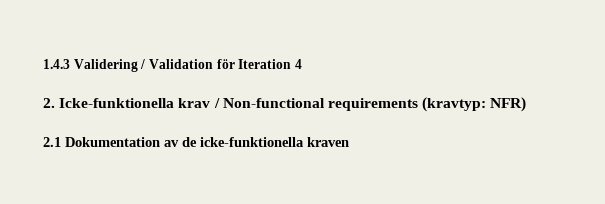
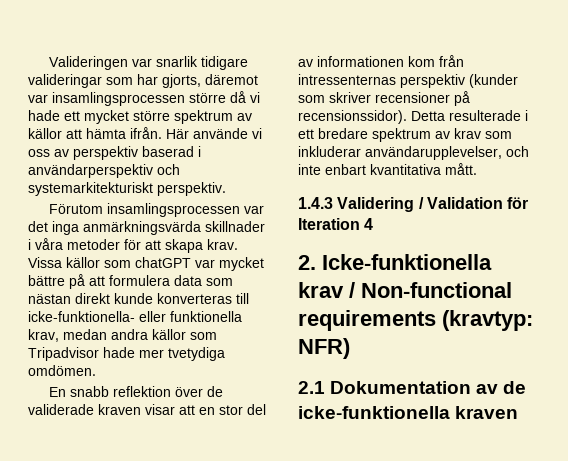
+ Valideringen var snarlik tidigare valideringar som har gjorts, däremot var insamlingsprocessen större då vi hade ett mycket större spektrum av källor att hämta ifrån. Här använde vi oss av perspektiv baserad i användarperspektiv och systemarkitekturiskt perspektiv.
+ Förutom insamlingsprocessen var det inga anmärkningsvärda skillnader i våra metoder för att skapa krav. Vissa källor som chatGPT var mycket bättre på att formulera data som nästan direkt kunde konverteras till icke-funktionella- eller funktionella krav, medan andra källor som Tripadvisor hade mer tvetydiga omdömen.
+ En snabb reflektion över de validerade kraven visar att en stor del av informationen kom från intressenternas perspektiv (kunder som skriver recensioner på recensionssidor). Detta resulterade i ett bredare spektrum av krav som inkluderar användarupplevelser, och inte enbart kvantitativa mått.

